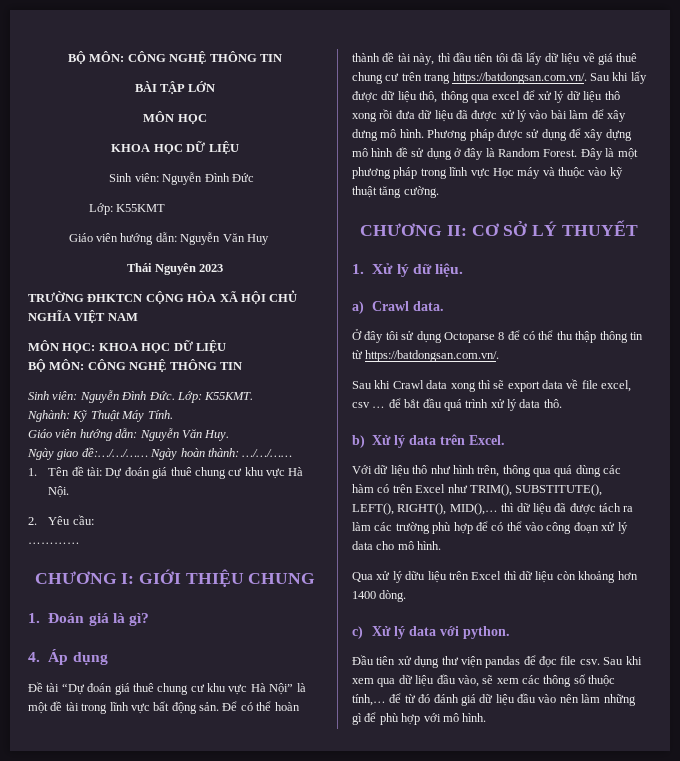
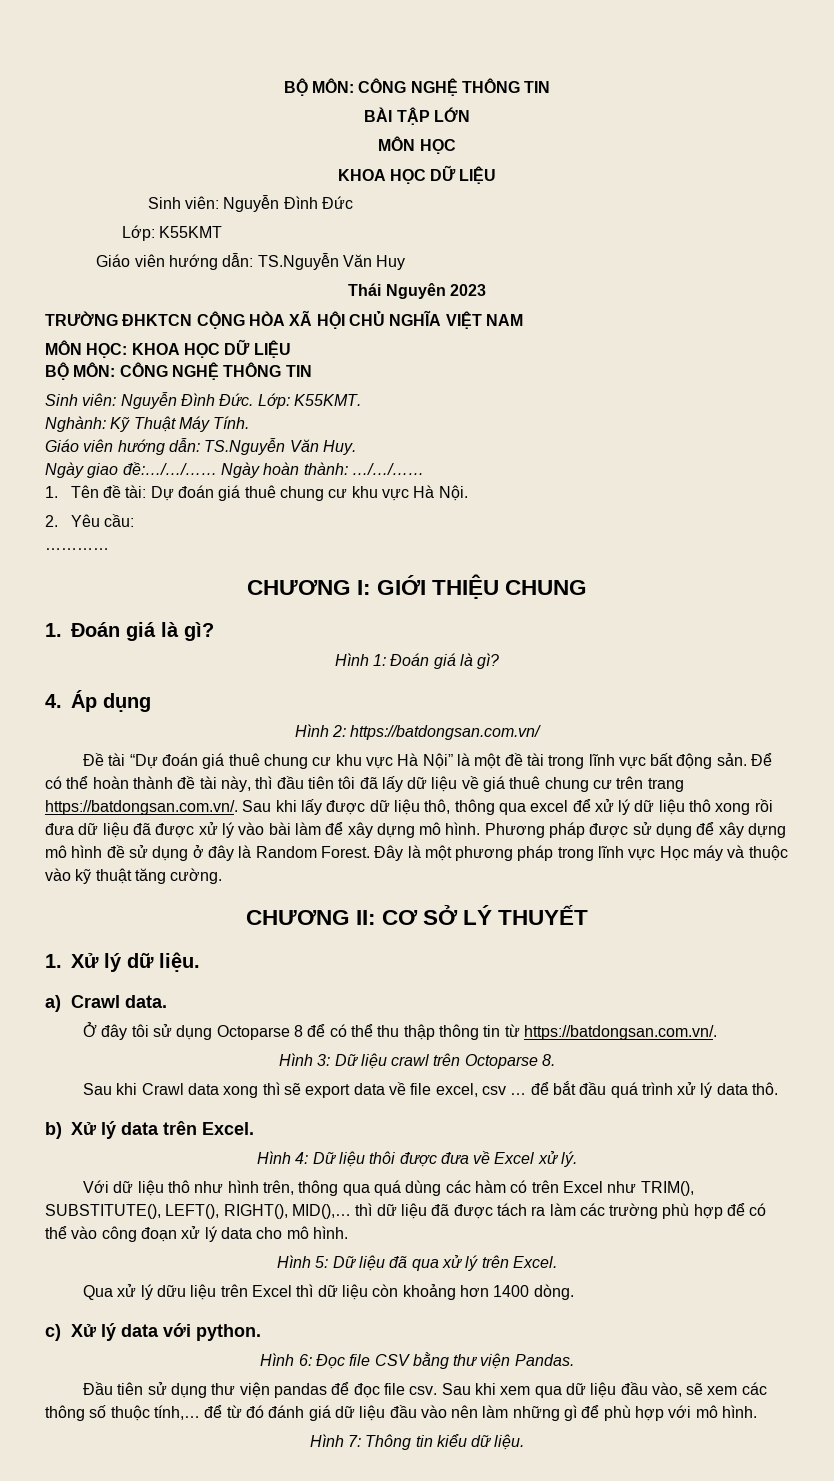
- Giáo viên hướng dẫn: Nguyễn Văn Huy
+ Giáo viên hướng dẫn: TS.Nguyễn Văn Huy
- Giáo viên hướng dẫn: Nguyễn Văn Huy.
+ Giáo viên hướng dẫn: TS.Nguyễn Văn Huy.
+ Hình 1: Đoán giá là gì?
+ Hình 2: https://batdongsan.com.vn/
- Để có thể hoàn thành đề tài này, thì đầu tiên tôi đã lấy dữ liệu về giá thuê chung cư trên trang https://batdongsan.com.vn/. Sau khi lấy được dữ liệu thô, thông qua excel để xử lý dữ liệu thô xong rồi đưa dữ liệu đã được xử lý vào bài làm để xây dưng mô hình.
+ Để có thể hoàn thành đề tài này, thì đầu tiên tôi đã lấy dữ liệu về giá thuê chung cư trên trang https://batdongsan.com.vn/. Sau khi lấy được dữ liệu thô, thông qua excel để xử lý dữ liệu thô xong rồi đưa dữ liệu đã được xử lý vào bài làm để xây dựng mô hình.
+ Hình 3: Dữ liệu crawl trên Octoparse 8.
+ Hình 4: Dữ liệu thôi được đưa về Excel xử lý.
+ Hình 5: Dữ liệu đã qua xử lý trên Excel.
+ Hình 6: Đọc file CSV bằng thư viện Pandas.
- Đầu tiên xử dụng thư viện pandas để đọc file csv.
+ Đầu tiên sử dụng thư viện pandas để đọc file csv.
+ Hình 7: Thông tin kiểu dữ liệu.

